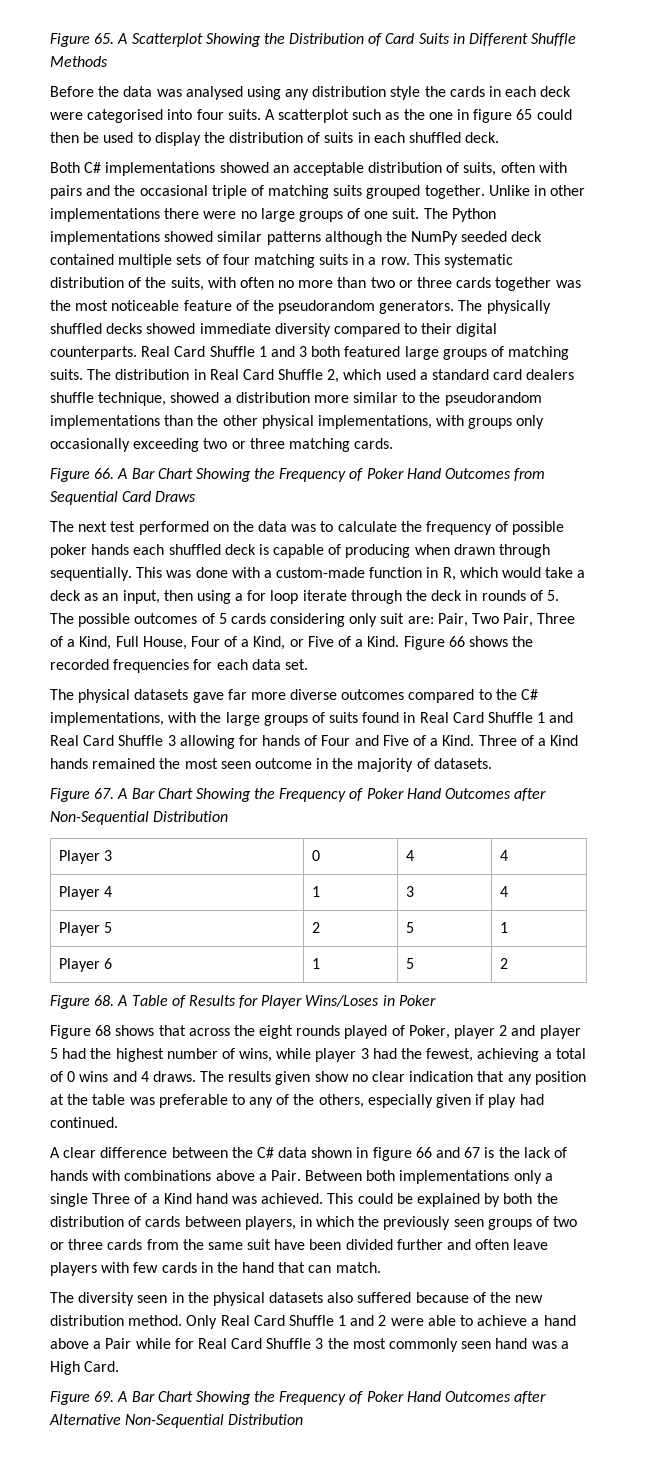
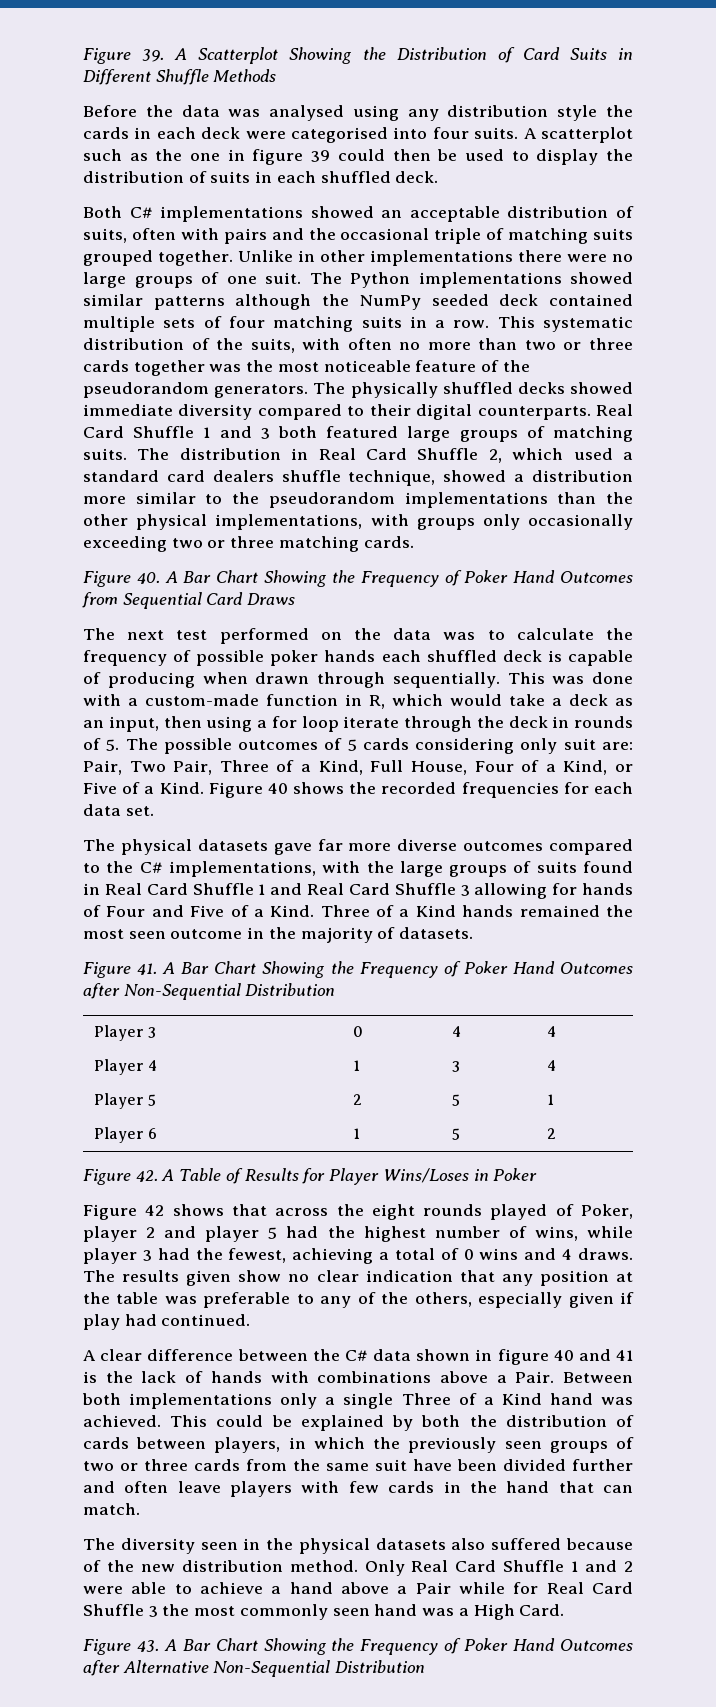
- Figure 65. A Scatterplot Showing the Distribution of Card Suits in Different Shuffle Methods
+ Figure 39. A Scatterplot Showing the Distribution of Card Suits in Different Shuffle Methods
- A scatterplot such as the one in figure 65 could then be used to display the distribution of suits in each shuffled deck.
+ A scatterplot such as the one in figure 39 could then be used to display the distribution of suits in each shuffled deck.
- Figure 66. A Bar Chart Showing the Frequency of Poker Hand Outcomes from Sequential Card Draws
+ Figure 40. A Bar Chart Showing the Frequency of Poker Hand Outcomes from Sequential Card Draws
- Figure 66 shows the recorded frequencies for each data set.
+ Figure 40 shows the recorded frequencies for each data set.
- Figure 67. A Bar Chart Showing the Frequency of Poker Hand Outcomes after Non-Sequential Distribution
+ Figure 41. A Bar Chart Showing the Frequency of Poker Hand Outcomes after Non-Sequential Distribution
- Figure 68. A Table of Results for Player Wins/Loses in Poker
+ Figure 42. A Table of Results for Player Wins/Loses in Poker
- Figure 68 shows that across the eight rounds played of Poker, player 2 and player 5 had the highest number of wins, while player 3 had the fewest, achieving a total of 0 wins and 4 draws.
+ Figure 42 shows that across the eight rounds played of Poker, player 2 and player 5 had the highest number of wins, while player 3 had the fewest, achieving a total of 0 wins and 4 draws.
- A clear difference between the C# data shown in figure 66 and 67 is the lack of hands with combinations above a Pair.
+ A clear difference between the C# data shown in figure 40 and 41 is the lack of hands with combinations above a Pair.
- Figure 69. A Bar Chart Showing the Frequency of Poker Hand Outcomes after Alternative Non-Sequential Distribution
+ Figure 43. A Bar Chart Showing the Frequency of Poker Hand Outcomes after Alternative Non-Sequential Distribution

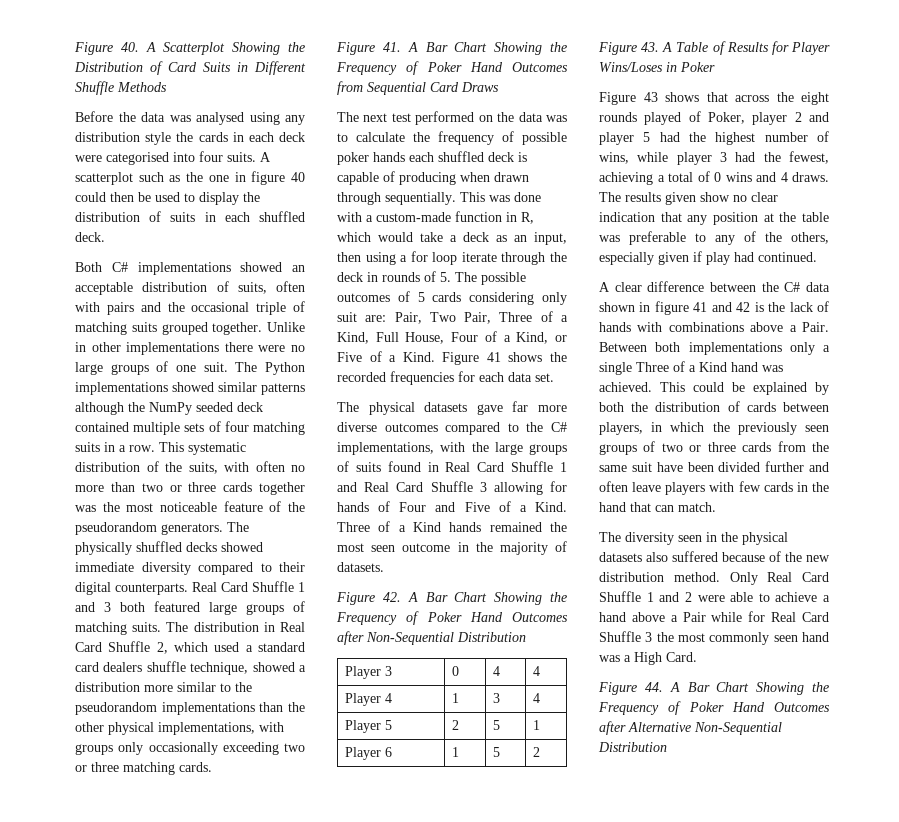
- Figure 39. A Scatterplot Showing the Distribution of Card Suits in Different Shuffle Methods
+ Figure 40. A Scatterplot Showing the Distribution of Card Suits in Different Shuffle Methods
- A scatterplot such as the one in figure 39 could then be used to display the distribution of suits in each shuffled deck.
+ A scatterplot such as the one in figure 40 could then be used to display the distribution of suits in each shuffled deck.
- Figure 40. A Bar Chart Showing the Frequency of Poker Hand Outcomes from Sequential Card Draws
+ Figure 41. A Bar Chart Showing the Frequency of Poker Hand Outcomes from Sequential Card Draws
- Figure 40 shows the recorded frequencies for each data set.
+ Figure 41 shows the recorded frequencies for each data set.
- Figure 41. A Bar Chart Showing the Frequency of Poker Hand Outcomes after Non-Sequential Distribution
+ Figure 42. A Bar Chart Showing the Frequency of Poker Hand Outcomes after Non-Sequential Distribution
- Figure 42. A Table of Results for Player Wins/Loses in Poker
+ Figure 43. A Table of Results for Player Wins/Loses in Poker
- Figure 42 shows that across the eight rounds played of Poker, player 2 and player 5 had the highest number of wins, while player 3 had the fewest, achieving a total of 0 wins and 4 draws.
+ Figure 43 shows that across the eight rounds played of Poker, player 2 and player 5 had the highest number of wins, while player 3 had the fewest, achieving a total of 0 wins and 4 draws.
- A clear difference between the C# data shown in figure 40 and 41 is the lack of hands with combinations above a Pair.
+ A clear difference between the C# data shown in figure 41 and 42 is the lack of hands with combinations above a Pair.
- Figure 43. A Bar Chart Showing the Frequency of Poker Hand Outcomes after Alternative Non-Sequential Distribution
+ Figure 44. A Bar Chart Showing the Frequency of Poker Hand Outcomes after Alternative Non-Sequential Distribution

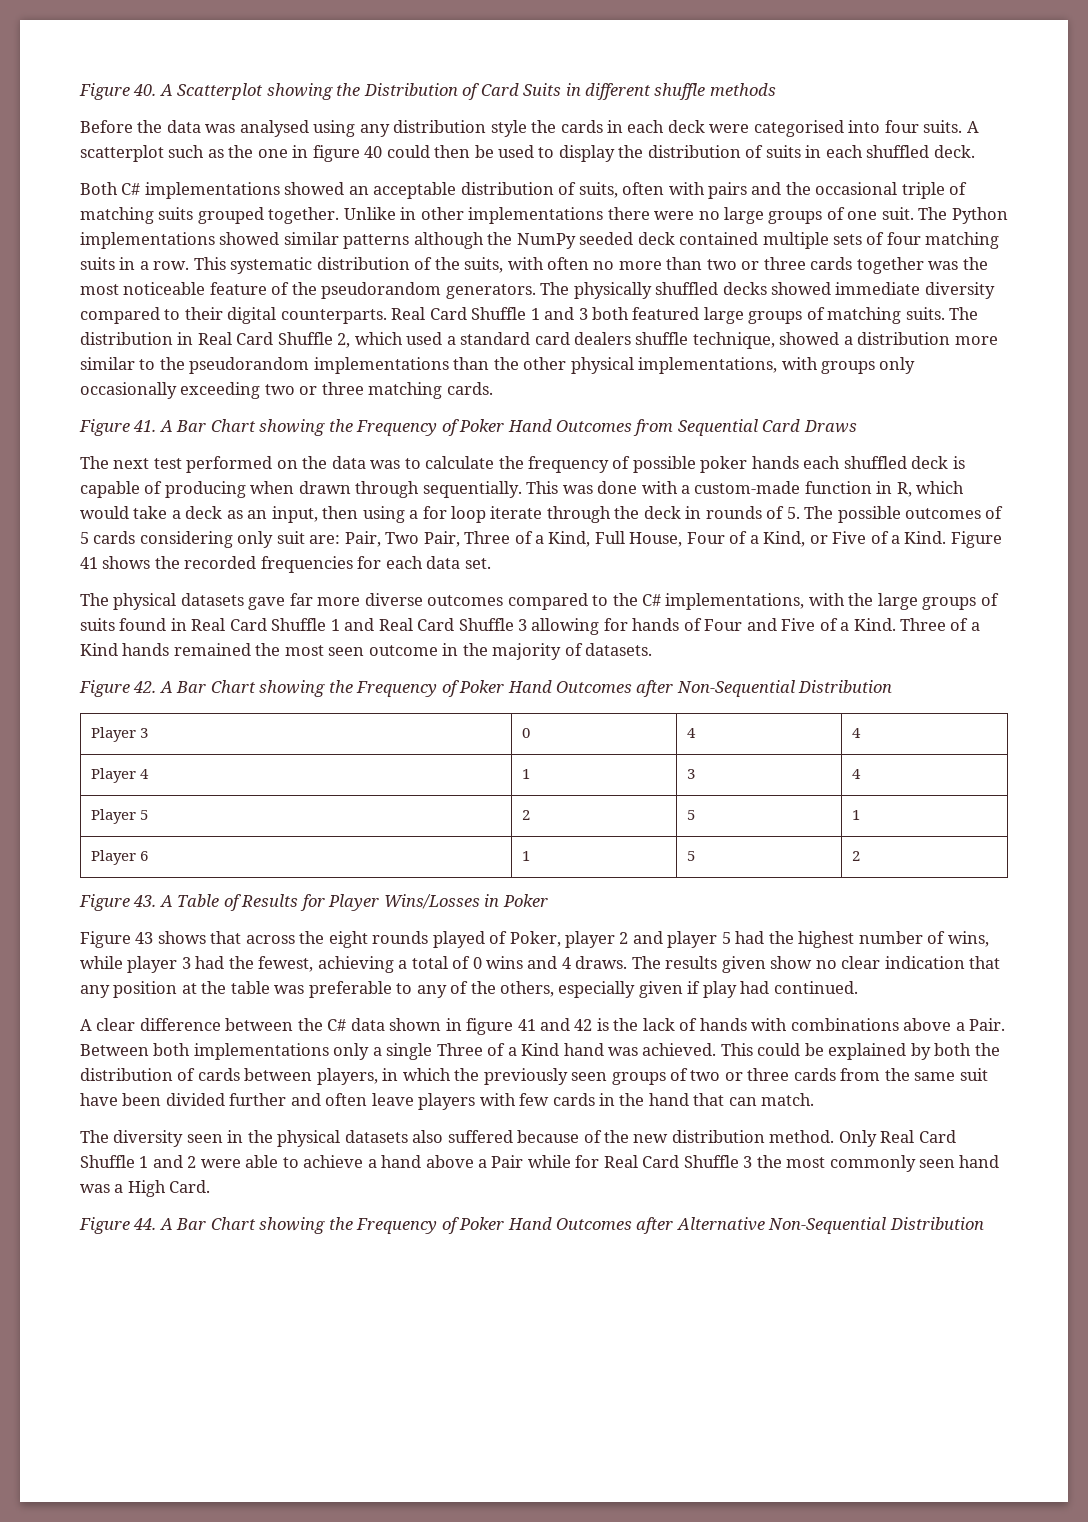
- Figure 40. A Scatterplot Showing the Distribution of Card Suits in Different Shuffle Methods
+ Figure 40. A Scatterplot showing the Distribution of Card Suits in different shuffle methods
- Figure 41. A Bar Chart Showing the Frequency of Poker Hand Outcomes from Sequential Card Draws
+ Figure 41. A Bar Chart showing the Frequency of Poker Hand Outcomes from Sequential Card Draws
- Figure 42. A Bar Chart Showing the Frequency of Poker Hand Outcomes after Non-Sequential Distribution
+ Figure 42. A Bar Chart showing the Frequency of Poker Hand Outcomes after Non-Sequential Distribution
- Figure 43. A Table of Results for Player Wins/Loses in Poker
+ Figure 43. A Table of Results for Player Wins/Losses in Poker
- Figure 44. A Bar Chart Showing the Frequency of Poker Hand Outcomes after Alternative Non-Sequential Distribution
+ Figure 44. A Bar Chart showing the Frequency of Poker Hand Outcomes after Alternative Non-Sequential Distribution

